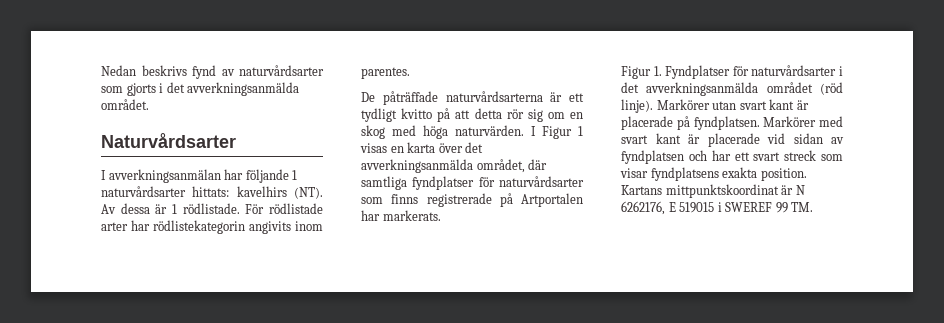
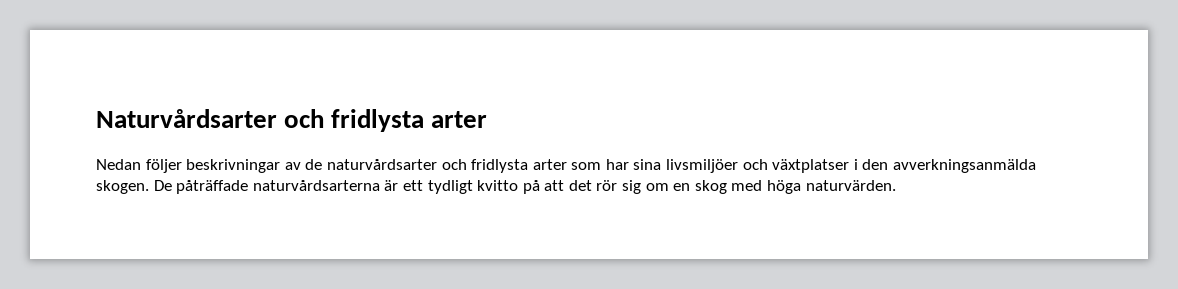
- Nedan beskrivs fynd av naturvårdsarter som gjorts i det avverkningsanmälda området.
- Naturvårdsarter
- I avverkningsanmälan har följande 1 naturvårdsarter hittats: kavelhirs (NT). Av dessa är 1 rödlistade. För rödlistade arter har rödlistekategorin angivits inom parentes.
- De påträffade naturvårdsarterna är ett tydligt kvitto på att detta rör sig om en skog med höga naturvärden. I Figur 1 visas en karta över det avverkningsanmälda området, där samtliga fyndplatser för naturvårdsarter som finns registrerade på Artportalen har markerats.
- Figur 1. Fyndplatser för naturvårdsarter i det avverkningsanmälda området (röd linje). Markörer utan svart kant är placerade på fyndplatsen. Markörer med svart kant är placerade vid sidan av fyndplatsen och har ett svart streck som visar fyndplatsens exakta position. Kartans mittpunktskoordinat är N 6262176, E 519015 i SWEREF 99 TM.
+ Naturvårdsarter och fridlysta arter
+ Nedan följer beskrivningar av de naturvårdsarter och fridlysta arter som har sina livsmiljöer och växtplatser i den avverkningsanmälda skogen. De påträffade naturvårdsarterna är ett tydligt kvitto på att det rör sig om en skog med höga naturvärden.

